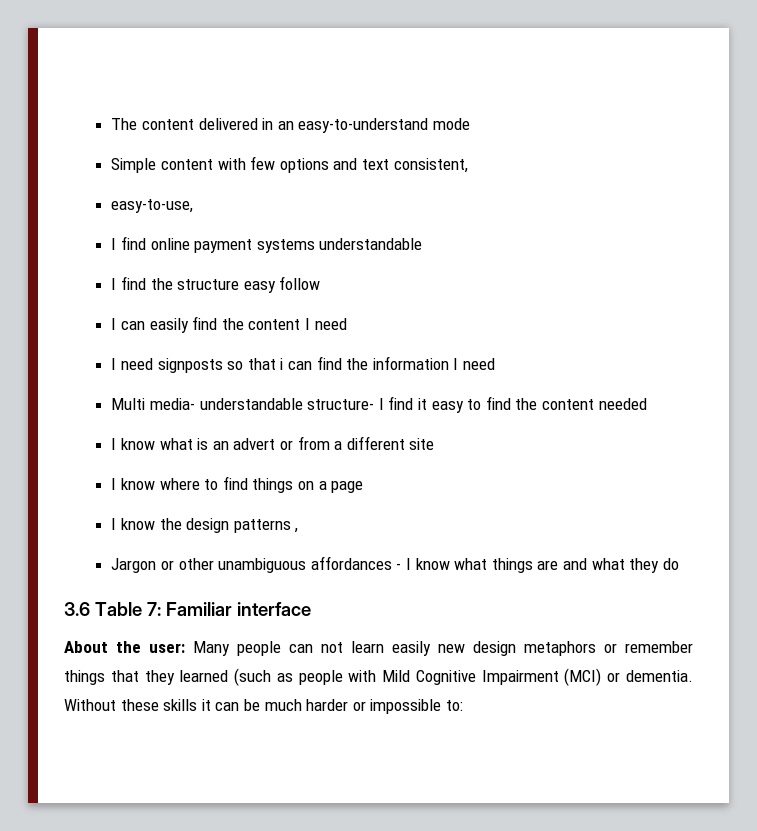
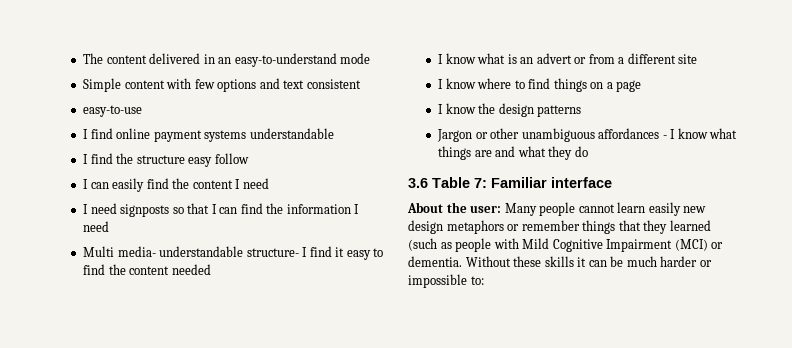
- Simple content with few options and text consistent,
- easy-to-use,
+ Simple content with few options and text consistent
+ easy-to-use
- I need signposts so that i can find the information I need
+ I need signposts so that I can find the information I need
- I know the design patterns ,
+ I know the design patterns
- About the user: Many people can not learn easily new design metaphors or remember things that they learned (such as people with Mild Cognitive Impairment (MCI) or dementia.
+ About the user: Many people cannot learn easily new design metaphors or remember things that they learned (such as people with Mild Cognitive Impairment (MCI) or dementia.

